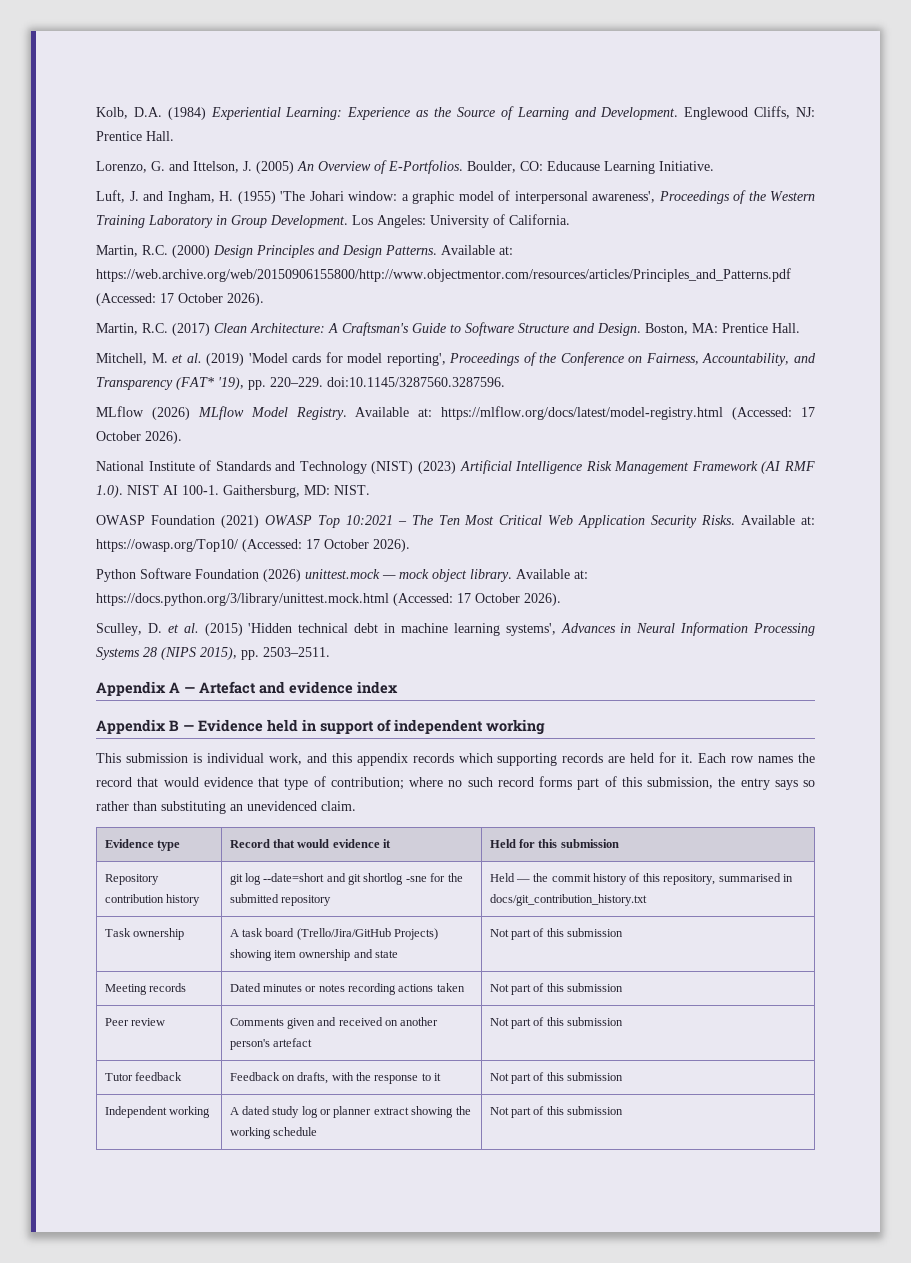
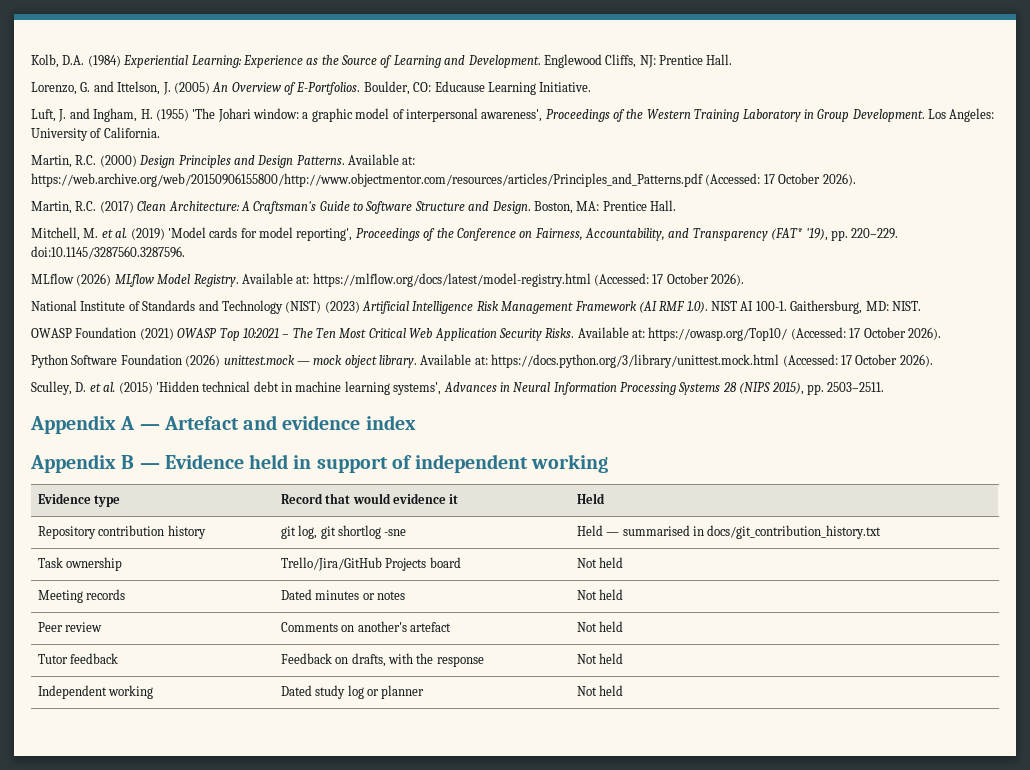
- This submission is individual work, and this appendix records which supporting records are held for it. Each row names the record that would evidence that type of contribution; where no such record forms part of this submission, the entry says so rather than substituting an unevidenced claim.
- Evidence type | Record that would evidence it | Held for this submission
+ Evidence type | Record that would evidence it | Held
- Repository contribution history | git log --date=short and git shortlog -sne for the submitted repository | Held — the commit history of this repository, summarised in docs/git_contribution_history.txt
+ Repository contribution history | git log, git shortlog -sne | Held — summarised in docs/git_contribution_history.txt
- Task ownership | A task board (Trello/Jira/GitHub Projects) showing item ownership and state | Not part of this submission
+ Task ownership | Trello/Jira/GitHub Projects board | Not held
- Meeting records | Dated minutes or notes recording actions taken | Not part of this submission
- Peer review | Comments given and received on another person's artefact | Not part of this submission
+ Meeting records | Dated minutes or notes | Not held
+ Peer review | Comments on another's artefact | Not held
- Tutor feedback | Feedback on drafts, with the response to it | Not part of this submission
+ Tutor feedback | Feedback on drafts, with the response | Not held
- Independent working | A dated study log or planner extract showing the working schedule | Not part of this submission
+ Independent working | Dated study log or planner | Not held

